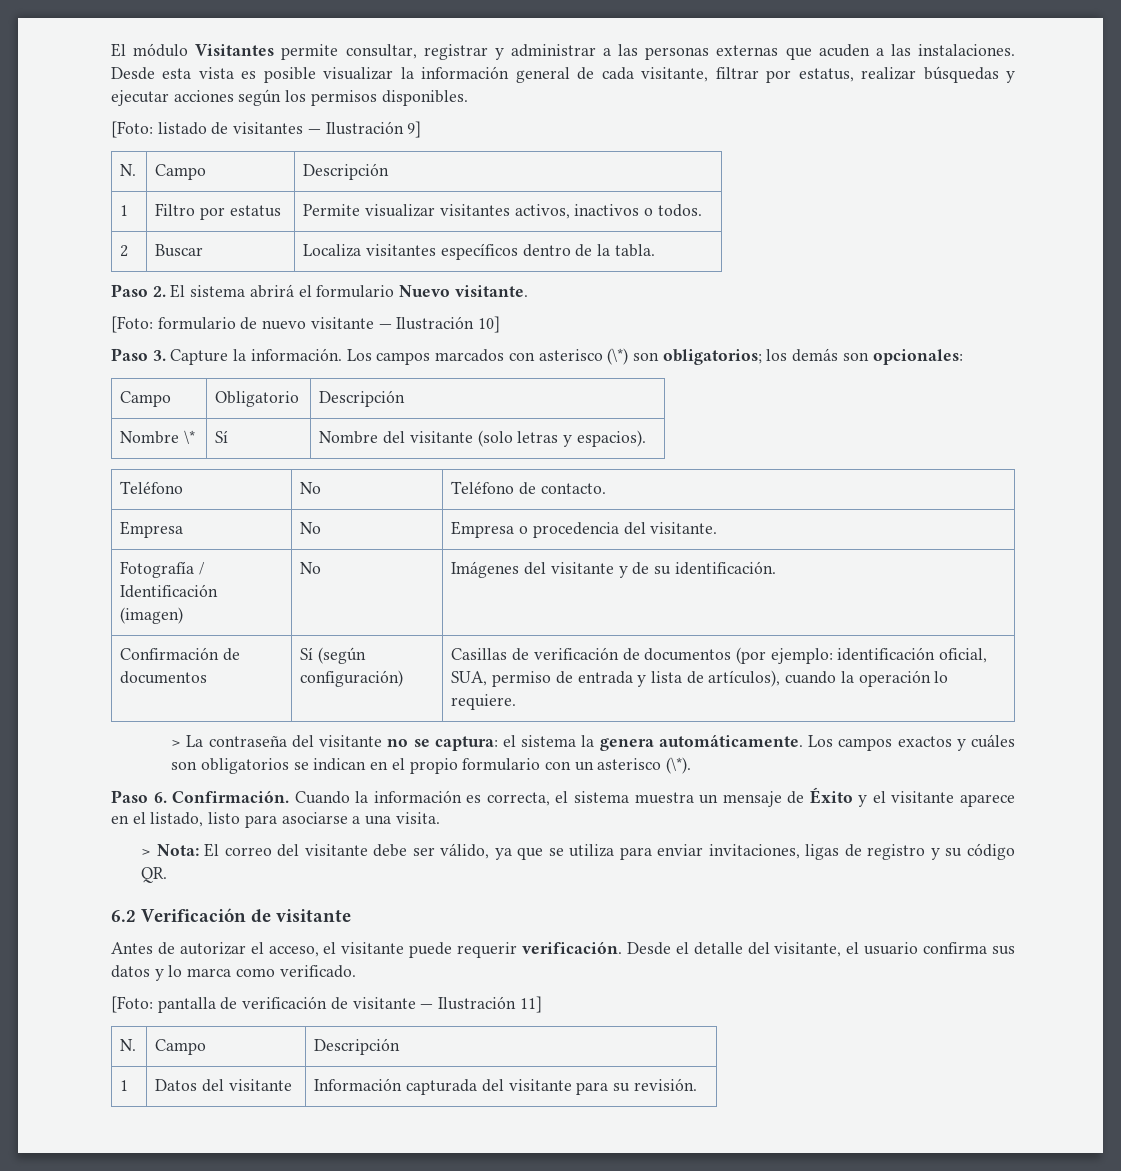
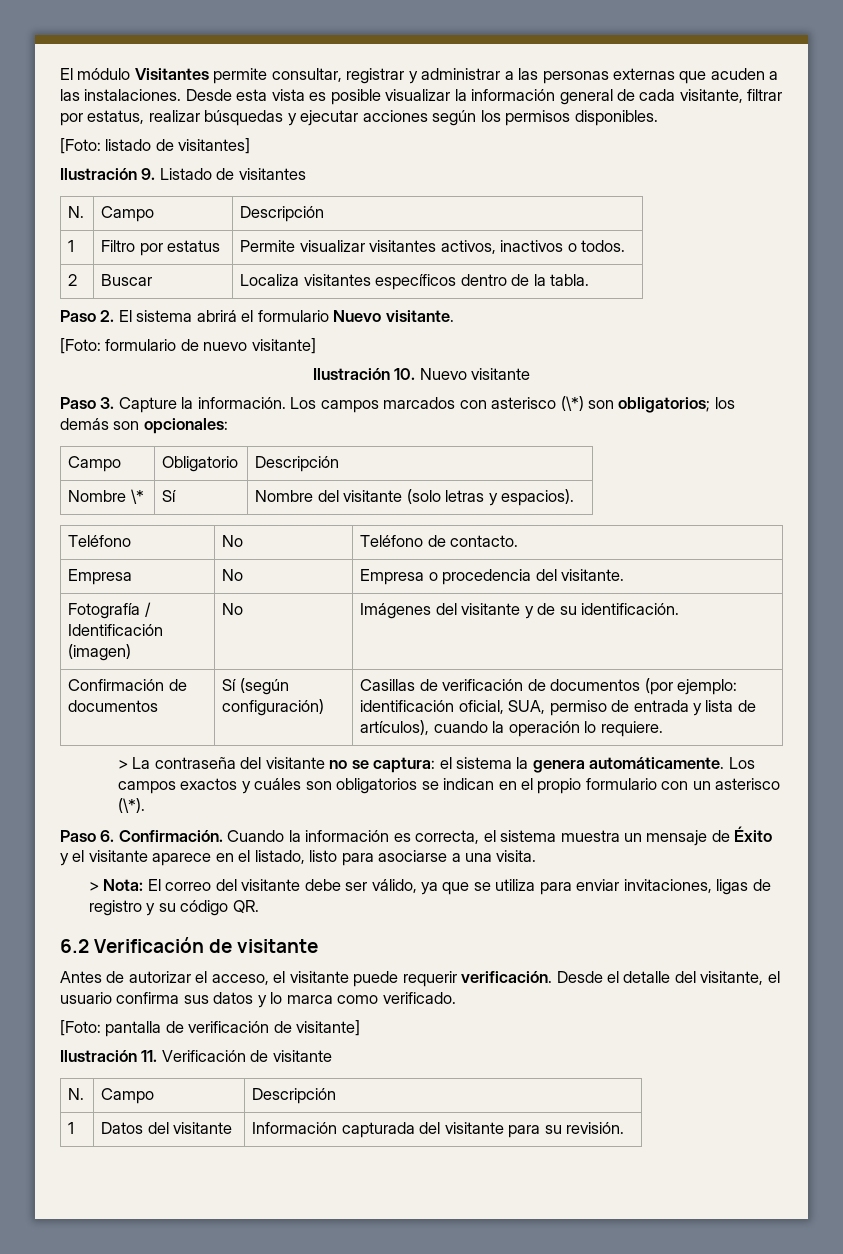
- [Foto: listado de visitantes — Ilustración 9]
+ [Foto: listado de visitantes]
+ Ilustración 9. Listado de visitantes
- [Foto: formulario de nuevo visitante — Ilustración 10]
+ [Foto: formulario de nuevo visitante]
+ Ilustración 10. Nuevo visitante
- [Foto: pantalla de verificación de visitante — Ilustración 11]
+ [Foto: pantalla de verificación de visitante]
+ Ilustración 11. Verificación de visitante

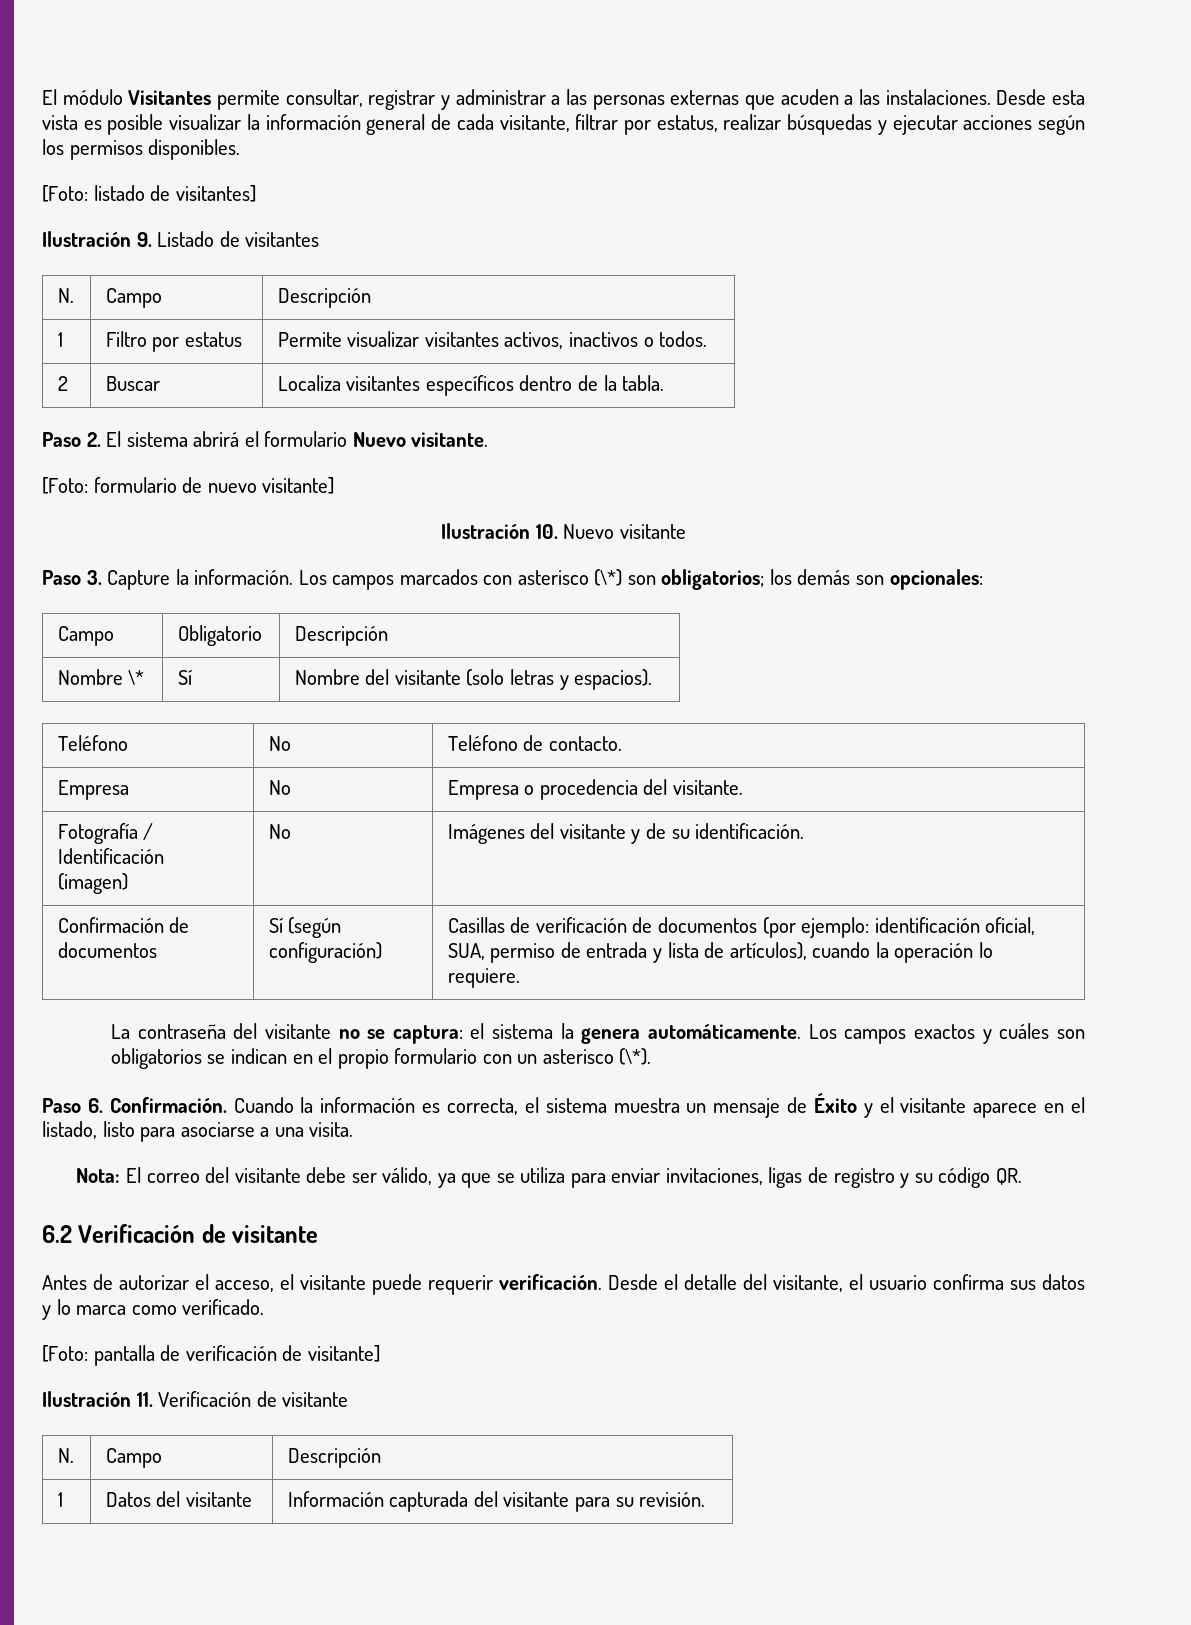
- > La contraseña del visitante no se captura: el sistema la genera automáticamente.
+ La contraseña del visitante no se captura: el sistema la genera automáticamente.
- > Nota: El correo del visitante debe ser válido, ya que se utiliza para enviar invitaciones, ligas de registro y su código QR.
+ Nota: El correo del visitante debe ser válido, ya que se utiliza para enviar invitaciones, ligas de registro y su código QR.

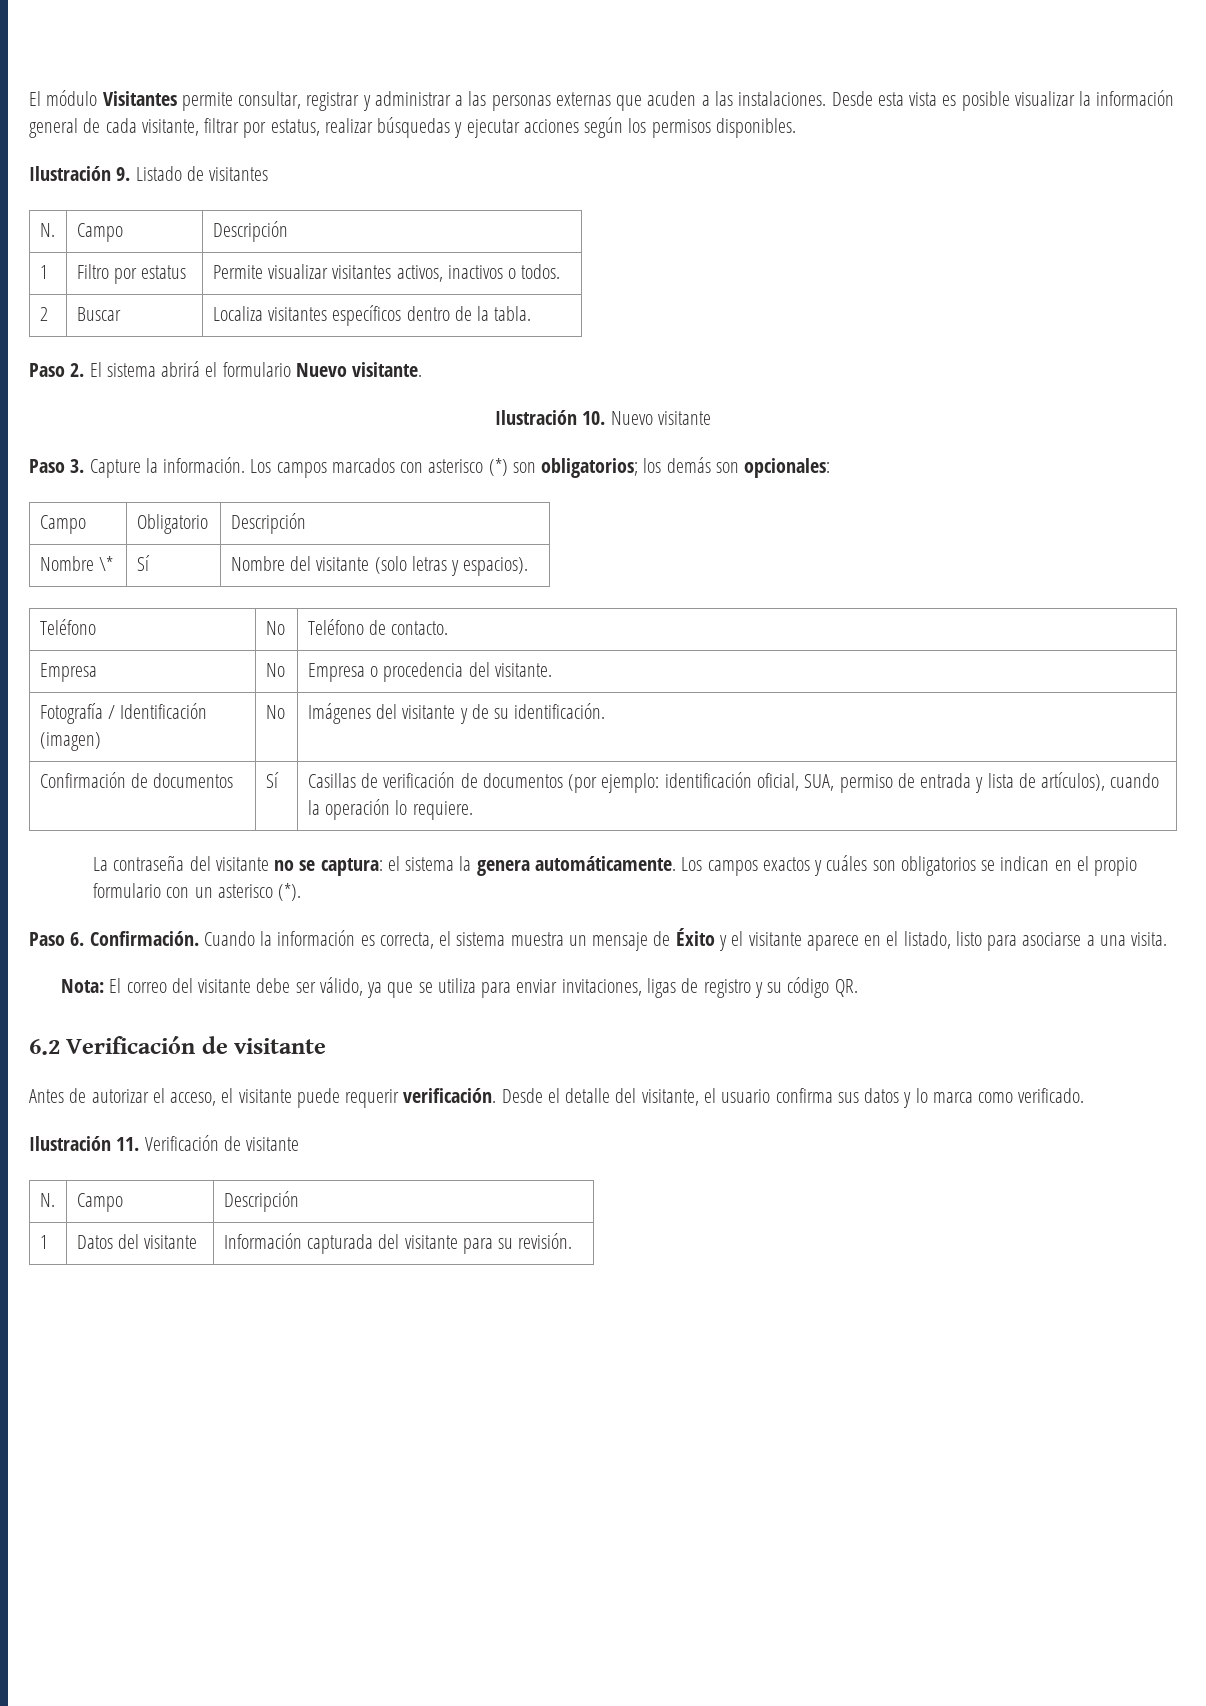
- [Foto: listado de visitantes]
- [Foto: formulario de nuevo visitante]
- Los campos marcados con asterisco (\*) son obligatorios; los demás son opcionales:
+ Los campos marcados con asterisco (*) son obligatorios; los demás son opcionales:
- Confirmación de documentos | Sí (según configuración) | Casillas de verificación de documentos (por ejemplo: identificación oficial, SUA, permiso de entrada y lista de artículos), cuando la operación lo requiere.
+ Confirmación de documentos | Sí | Casillas de verificación de documentos (por ejemplo: identificación oficial, SUA, permiso de entrada y lista de artículos), cuando la operación lo requiere.
- Los campos exactos y cuáles son obligatorios se indican en el propio formulario con un asterisco (\*).
+ Los campos exactos y cuáles son obligatorios se indican en el propio formulario con un asterisco (*).
- [Foto: pantalla de verificación de visitante]

